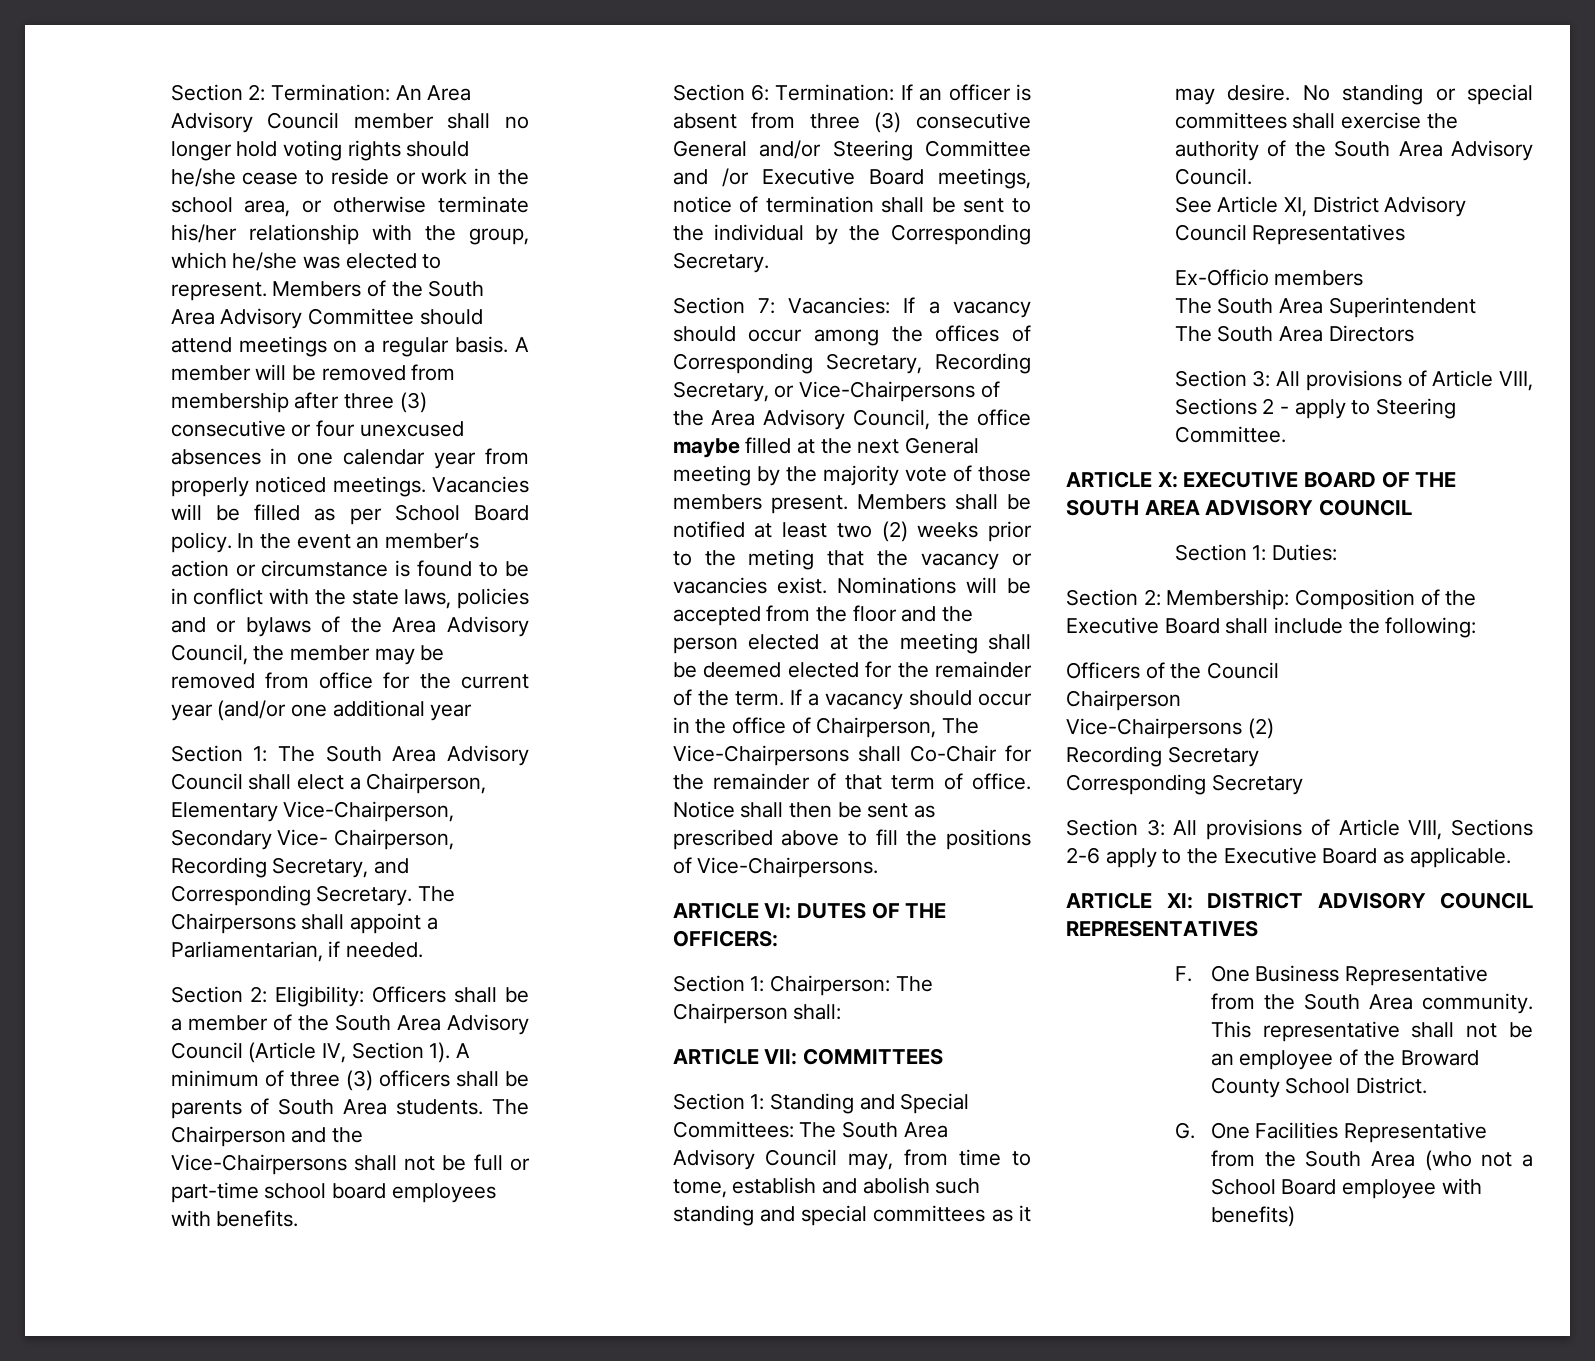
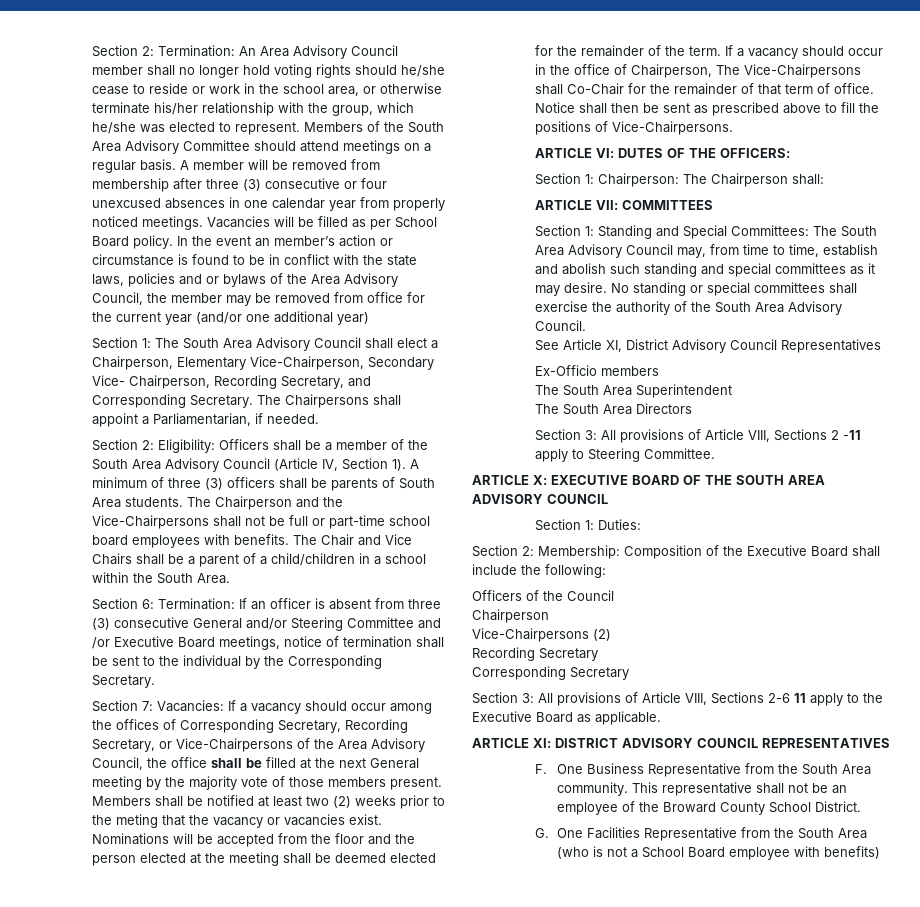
- In the event an member’s action or circumstance is found to be in conflict with the state laws, policies and or bylaws of the Area Advisory Council, the member may be removed from office for the current year (and/or one additional year
+ In the event an member’s action or circumstance is found to be in conflict with the state laws, policies and or bylaws of the Area Advisory Council, the member may be removed from office for the current year (and/or one additional year)
+ The Chair and Vice Chairs shall be a parent of a child/children in a school within the South Area.
- Section 7: Vacancies: If a vacancy should occur among the offices of Corresponding Secretary, Recording Secretary, or Vice-Chairpersons of the Area Advisory Council, the office maybe filled at the next General meeting by the majority vote of those members present.
+ Section 7: Vacancies: If a vacancy should occur among the offices of Corresponding Secretary, Recording Secretary, or Vice-Chairpersons of the Area Advisory Council, the office shall be filled at the next General meeting by the majority vote of those members present.
- Section 1: Standing and Special Committees: The South Area Advisory Council may, from time to tome, establish and abolish such standing and special committees as it may desire.
+ Section 1: Standing and Special Committees: The South Area Advisory Council may, from time to time, establish and abolish such standing and special committees as it may desire.
- Section 3: All provisions of Article VIII, Sections 2 - apply to Steering Committee.
+ Section 3: All provisions of Article VIII, Sections 2 -11 apply to Steering Committee.
- Section 3: All provisions of Article VIII, Sections 2-6 apply to the Executive Board as applicable.
+ Section 3: All provisions of Article VIII, Sections 2-6 11 apply to the Executive Board as applicable.
- G. One Facilities Representative from the South Area (who not a School Board employee with benefits)
+ G. One Facilities Representative from the South Area (who is not a School Board employee with benefits)

